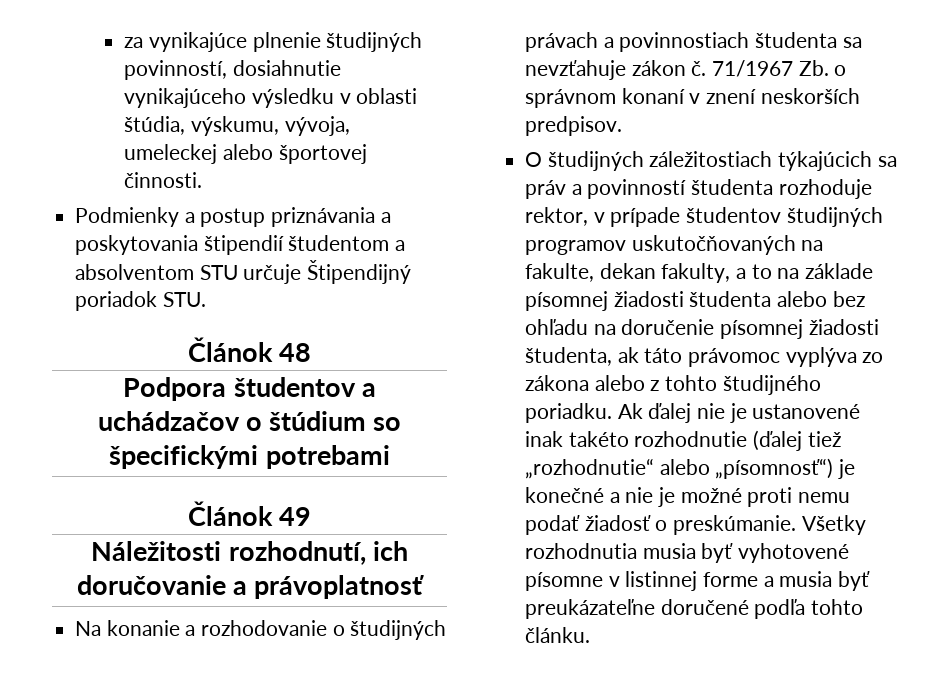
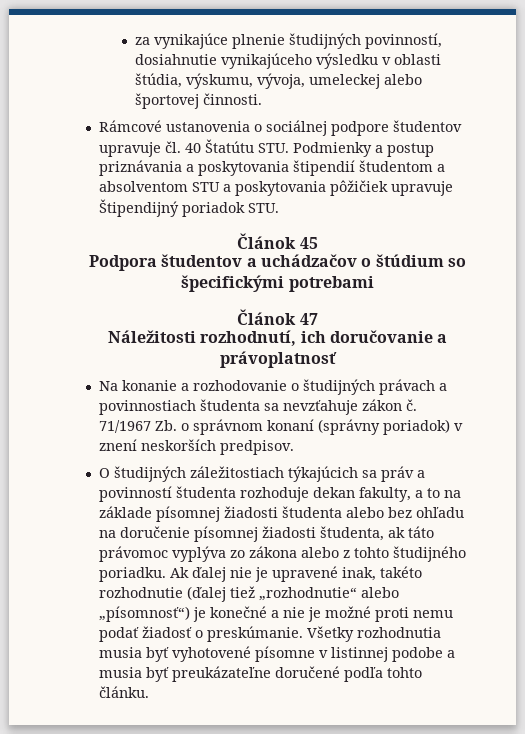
- Podmienky a postup priznávania a poskytovania štipendií študentom a absolventom STU určuje Štipendijný poriadok STU.
+ Rámcové ustanovenia o sociálnej podpore študentov upravuje čl. 40 Štatútu STU. Podmienky a postup priznávania a poskytovania štipendií študentom a absolventom STU a poskytovania pôžičiek upravuje Štipendijný poriadok STU.
- Článok 48
+ Článok 45
- Článok 49
+ Článok 47
- 71/1967 Zb. o správnom konaní v znení neskorších predpisov.
+ 71/1967 Zb. o správnom konaní (správny poriadok) v znení neskorších predpisov.
- O študijných záležitostiach týkajúcich sa práv a povinností študenta rozhoduje rektor, v prípade študentov študijných programov uskutočňovaných na fakulte, dekan fakulty, a to na základe písomnej žiadosti študenta alebo bez ohľadu na doručenie písomnej žiadosti študenta, ak táto právomoc vyplýva zo zákona alebo z tohto študijného poriadku.
+ O študijných záležitostiach týkajúcich sa práv a povinností študenta rozhoduje dekan fakulty, a to na základe písomnej žiadosti študenta alebo bez ohľadu na doručenie písomnej žiadosti študenta, ak táto právomoc vyplýva zo zákona alebo z tohto študijného poriadku.
- Ak ďalej nie je ustanovené inak takéto rozhodnutie (ďalej tiež „rozhodnutie“ alebo „písomnosť“) je konečné a nie je možné proti nemu podať žiadosť o preskúmanie.
+ Ak ďalej nie je upravené inak, takéto rozhodnutie (ďalej tiež „rozhodnutie“ alebo „písomnosť“) je konečné a nie je možné proti nemu podať žiadosť o preskúmanie.
- Všetky rozhodnutia musia byť vyhotovené písomne v listinnej forme a musia byť preukázateľne doručené podľa tohto článku.
+ Všetky rozhodnutia musia byť vyhotovené písomne v listinnej podobe a musia byť preukázateľne doručené podľa tohto článku.

